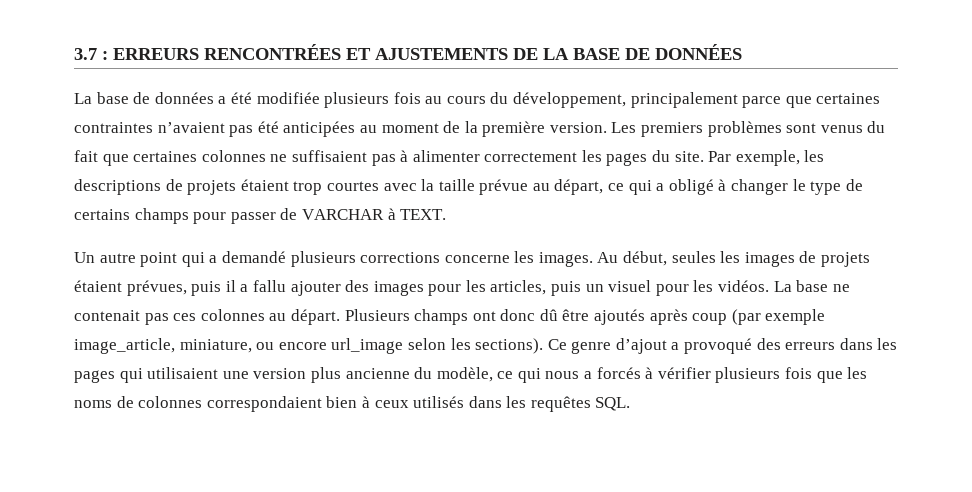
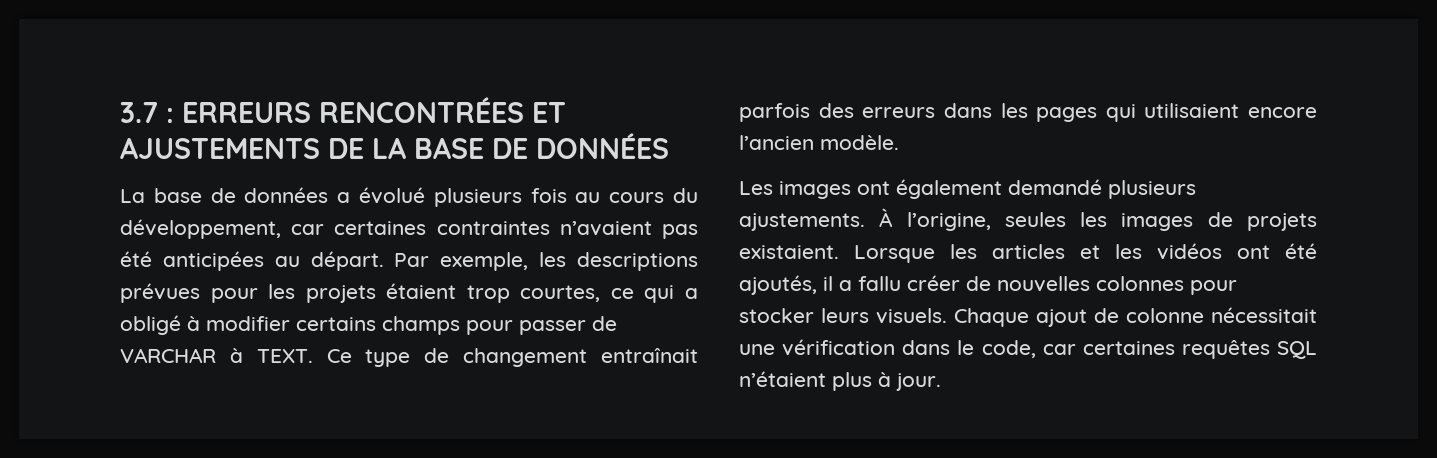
- La base de données a été modifiée plusieurs fois au cours du développement, principalement parce que certaines contraintes n’avaient pas été anticipées au moment de la première version. Les premiers problèmes sont venus du fait que certaines colonnes ne suffisaient pas à alimenter correctement les pages du site. Par exemple, les descriptions de projets étaient trop courtes avec la taille prévue au départ, ce qui a obligé à changer le type de certains champs pour passer de VARCHAR à TEXT.
- Un autre point qui a demandé plusieurs corrections concerne les images. Au début, seules les images de projets étaient prévues, puis il a fallu ajouter des images pour les articles, puis un visuel pour les vidéos. La base ne contenait pas ces colonnes au départ. Plusieurs champs ont donc dû être ajoutés après coup (par exemple image_article, miniature, ou encore url_image selon les sections). Ce genre d’ajout a provoqué des erreurs dans les pages qui utilisaient une version plus ancienne du modèle, ce qui nous a forcés à vérifier plusieurs fois que les noms de colonnes correspondaient bien à ceux utilisés dans les requêtes SQL.
+ La base de données a évolué plusieurs fois au cours du développement, car certaines contraintes n’avaient pas été anticipées au départ. Par exemple, les descriptions prévues pour les projets étaient trop courtes, ce qui a obligé à modifier certains champs pour passer de VARCHAR à TEXT. Ce type de changement entraînait parfois des erreurs dans les pages qui utilisaient encore l’ancien modèle.
+ Les images ont également demandé plusieurs ajustements. À l’origine, seules les images de projets existaient. Lorsque les articles et les vidéos ont été ajoutés, il a fallu créer de nouvelles colonnes pour stocker leurs visuels. Chaque ajout de colonne nécessitait une vérification dans le code, car certaines requêtes SQL n’étaient plus à jour.

